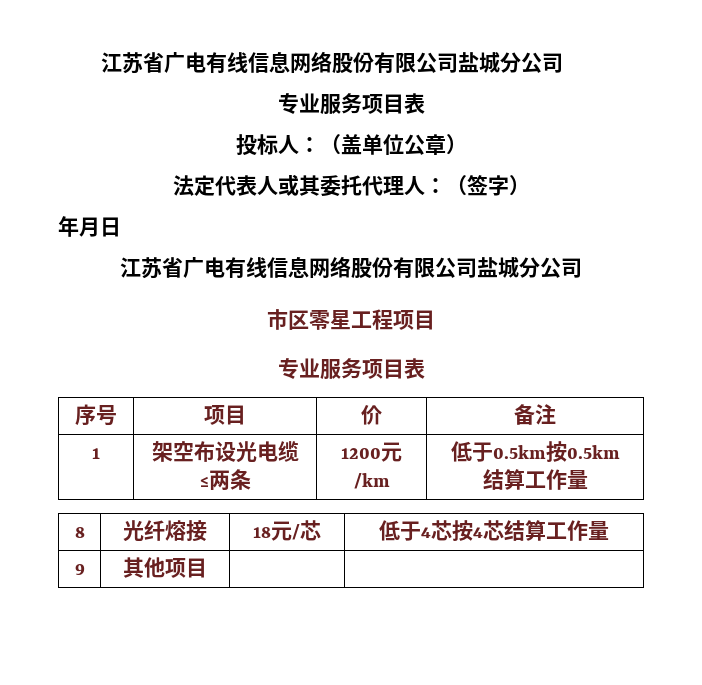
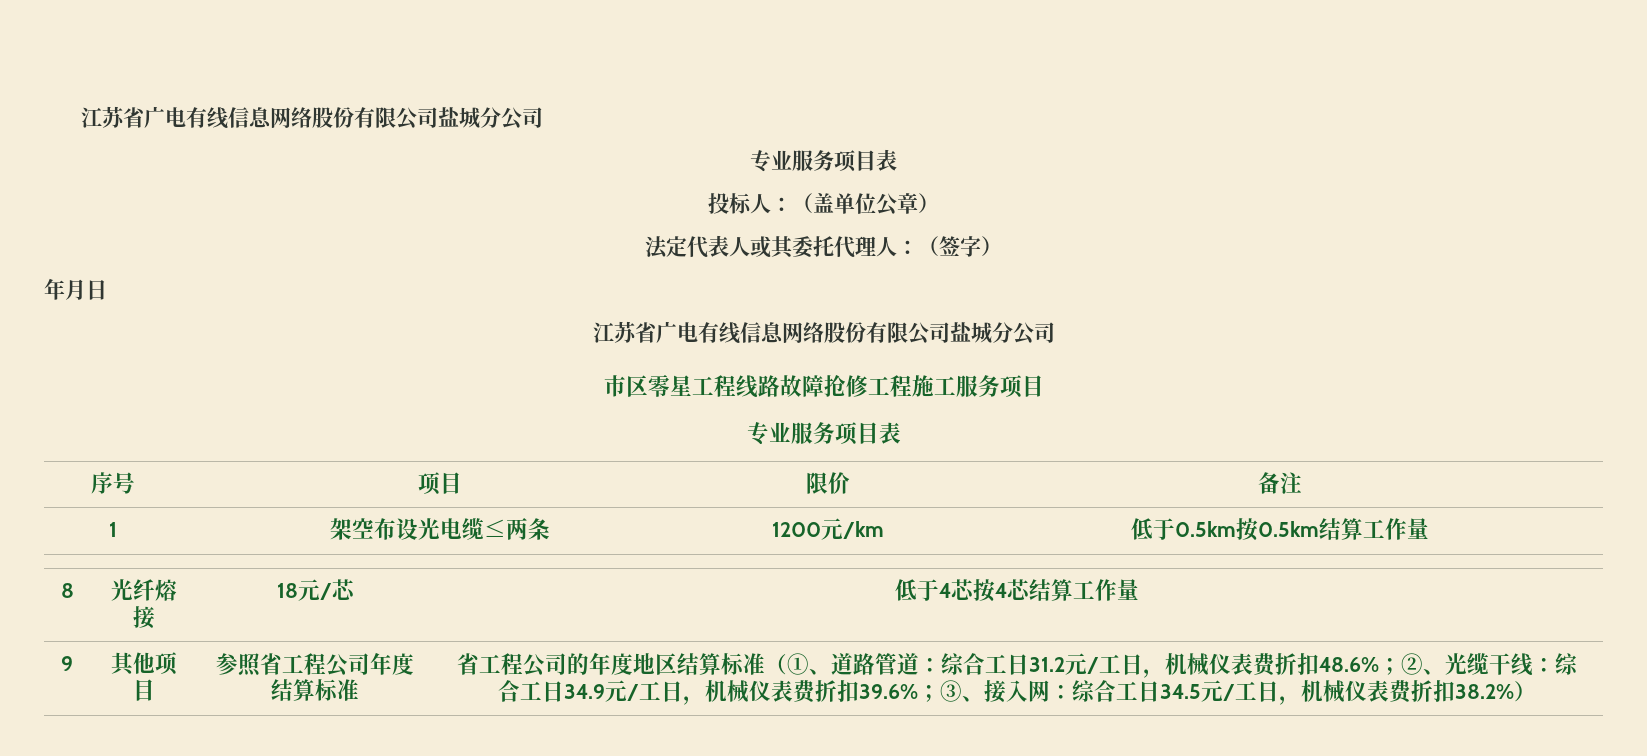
- 市区零星工程项目
+ 市区零星工程线路故障抢修工程施工服务项目
- 序号 | 项目 | 价 | 备注
+ 序号 | 项目 | 限价 | 备注
+ 参照省工程公司年度结算标准 | 省工程公司的年度地区结算标准（①、道路管道：综合工日31.2元/工日，机械仪表费折扣48.6%；②、光缆干线：综合工日34.9元/工日，机械仪表费折扣39.6%；③、接入网：综合工日34.5元/工日，机械仪表费折扣38.2%）

